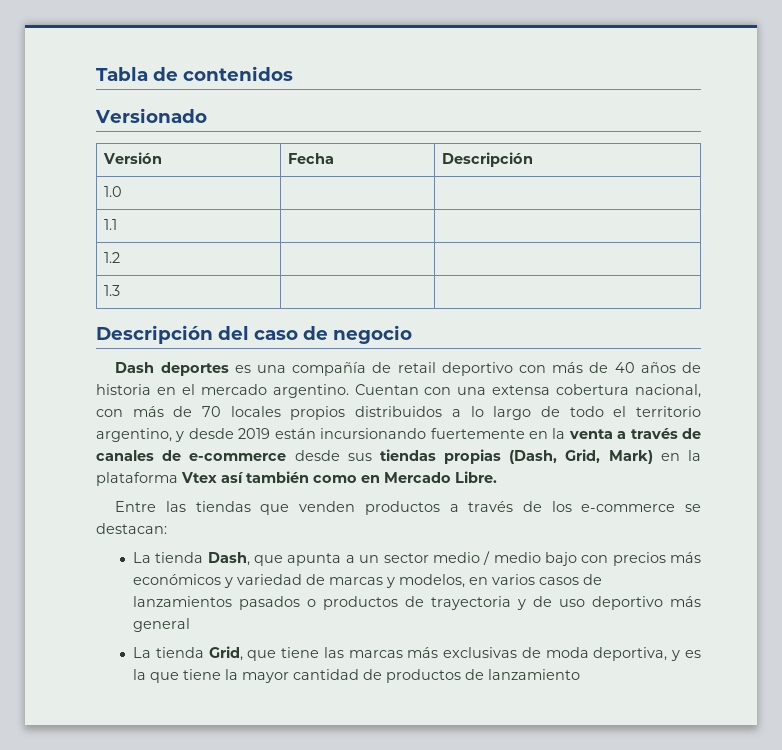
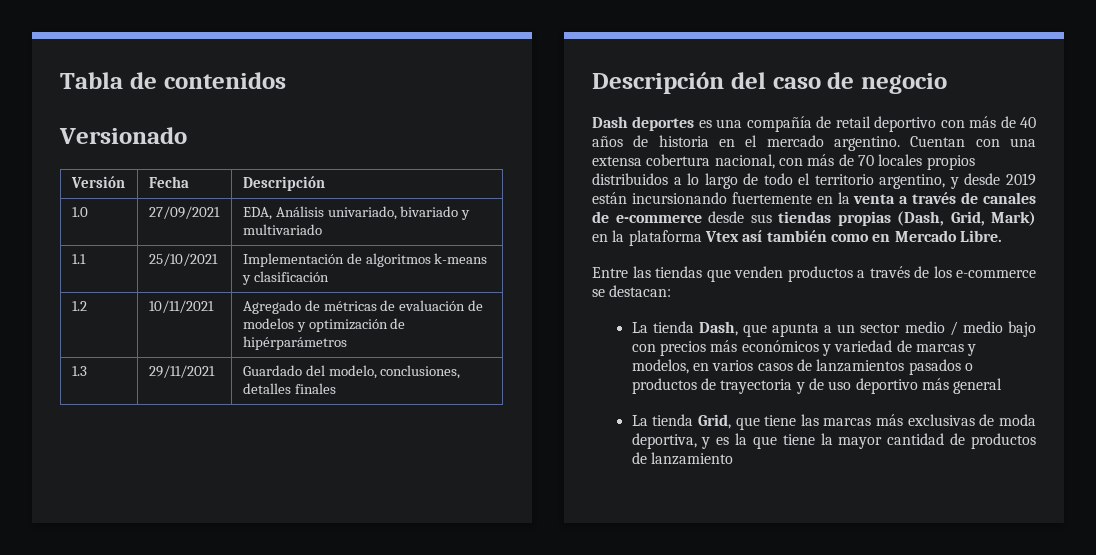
- 1.0 | |
- 1.1 | |
- 1.2 | |
- 1.3 | |
+ 1.0 | 27/09/2021 | EDA, Análisis univariado, bivariado y multivariado
+ 1.1 | 25/10/2021 | Implementación de algoritmos k-means y clasificación
+ 1.2 | 10/11/2021 | Agregado de métricas de evaluación de modelos y optimización de hipérparámetros
+ 1.3 | 29/11/2021 | Guardado del modelo, conclusiones, detalles finales

